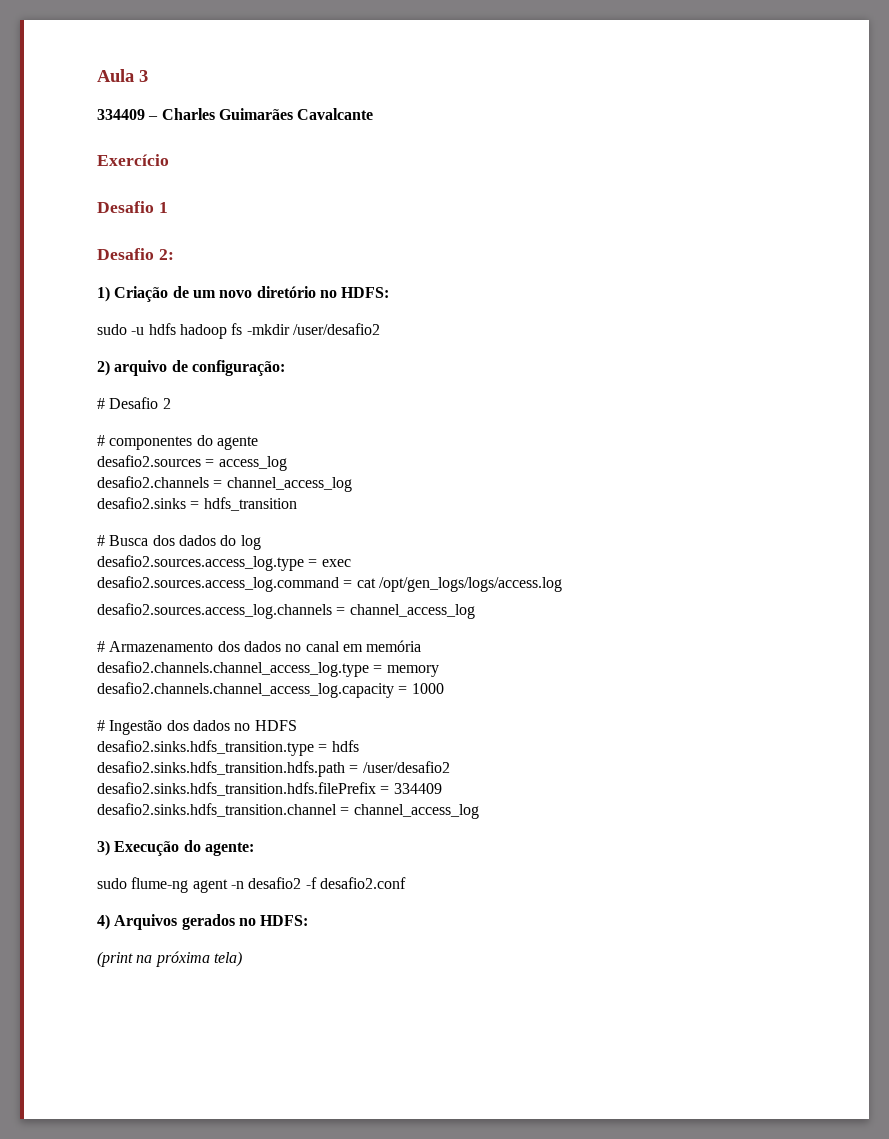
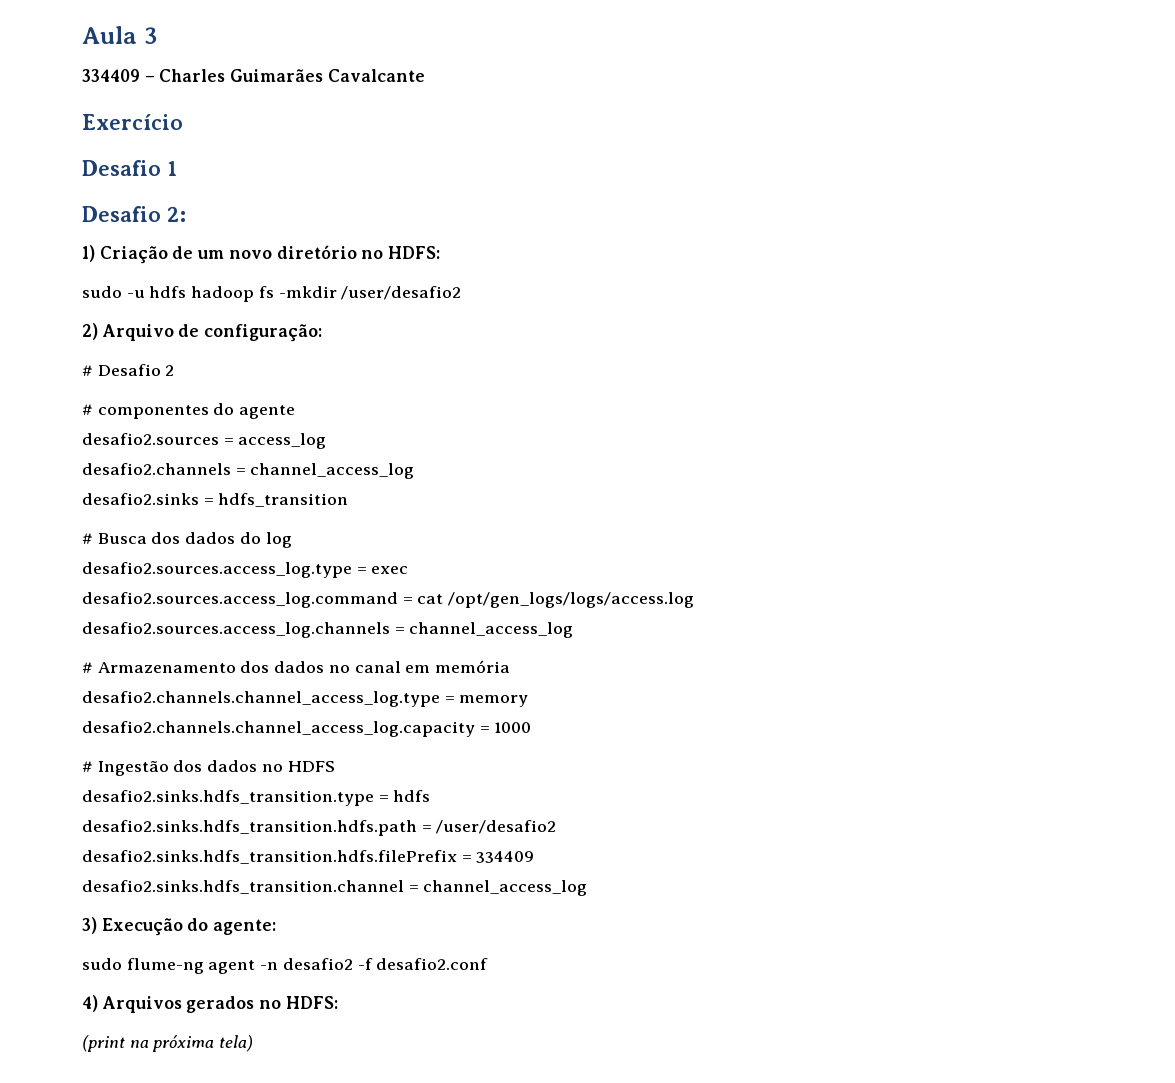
- 2) arquivo de configuração:
+ 2) Arquivo de configuração:

